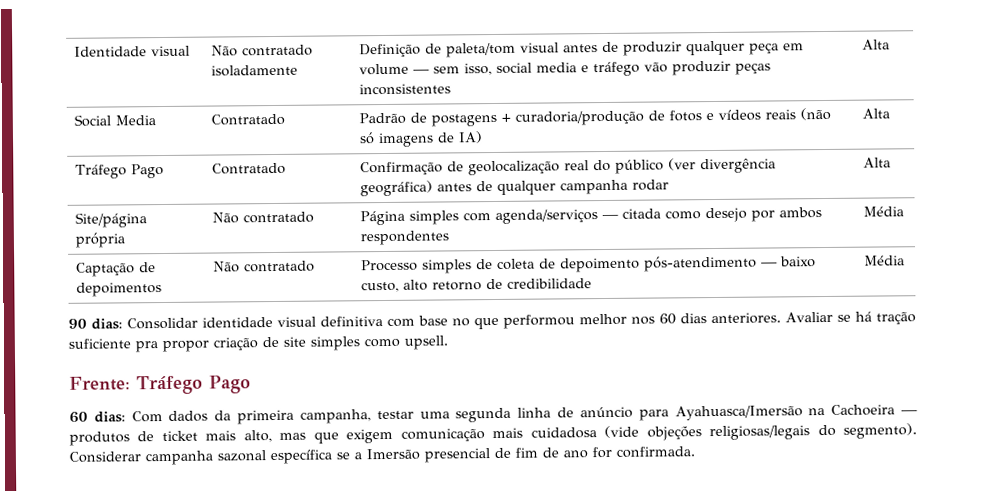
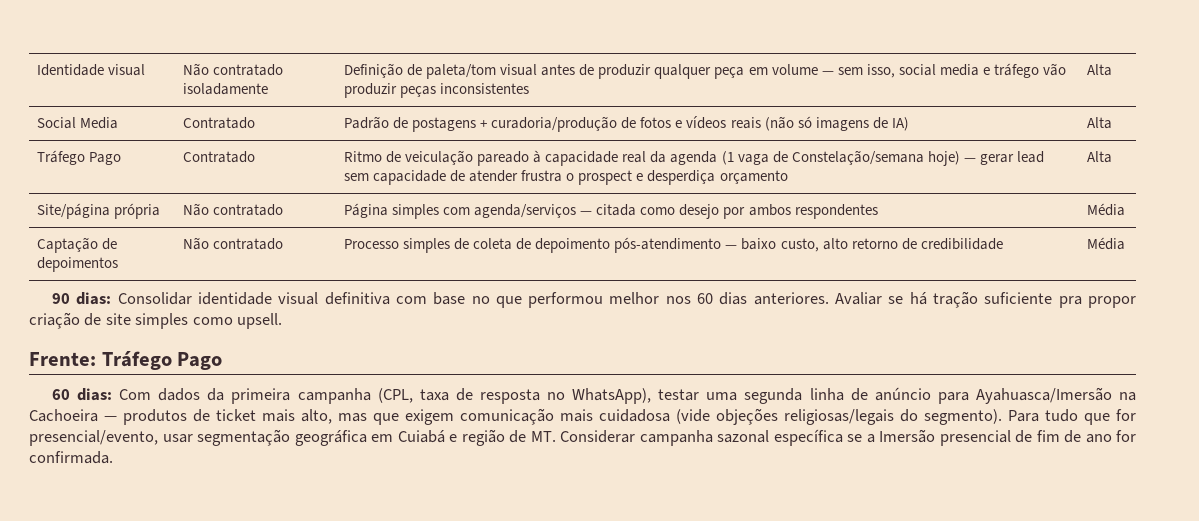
- Tráfego Pago | Contratado | Confirmação de geolocalização real do público (ver divergência geográfica) antes de qualquer campanha rodar | Alta
+ Tráfego Pago | Contratado | Ritmo de veiculação pareado à capacidade real da agenda (1 vaga de Constelação/semana hoje) — gerar lead sem capacidade de atender frustra o prospect e desperdiça orçamento | Alta
- 60 dias: Com dados da primeira campanha, testar uma segunda linha de anúncio para Ayahuasca/Imersão na Cachoeira — produtos de ticket mais alto, mas que exigem comunicação mais cuidadosa (vide objeções religiosas/legais do segmento).
+ 60 dias: Com dados da primeira campanha (CPL, taxa de resposta no WhatsApp), testar uma segunda linha de anúncio para Ayahuasca/Imersão na Cachoeira — produtos de ticket mais alto, mas que exigem comunicação mais cuidadosa (vide objeções religiosas/legais do segmento).
- Considerar campanha sazonal específica se a Imersão presencial de fim de ano for confirmada.
+ Para tudo que for presencial/evento, usar segmentação geográfica em Cuiabá e região de MT. Considerar campanha sazonal específica se a Imersão presencial de fim de ano for confirmada.

